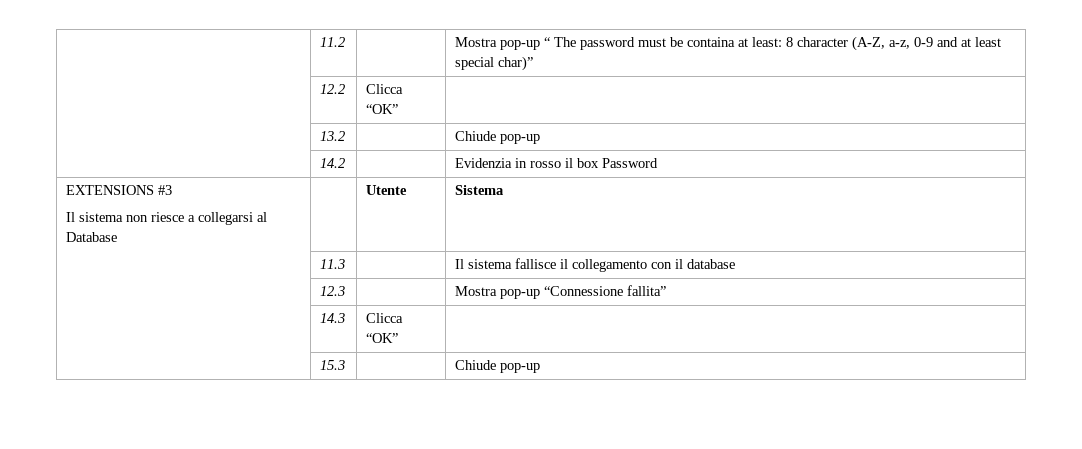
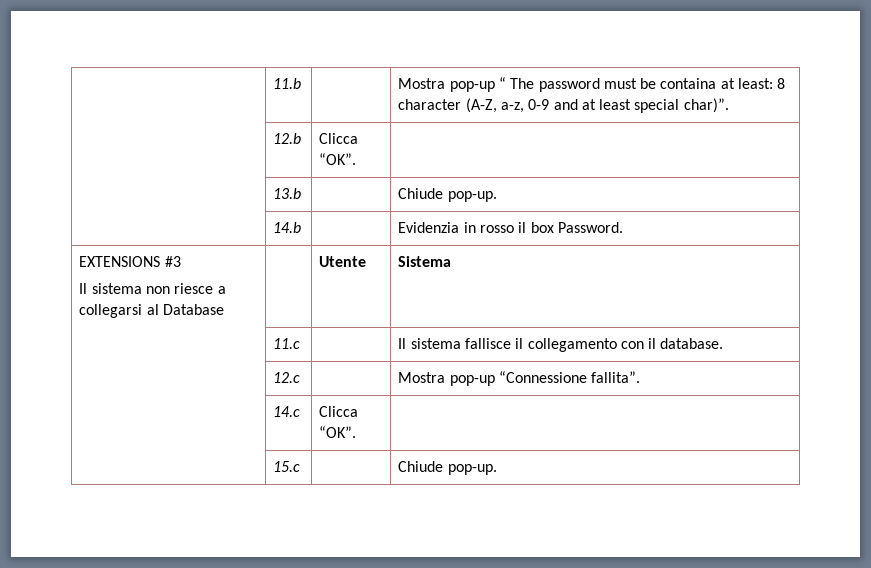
- | 11.2 | | Mostra pop-up “ The password must be containa at least: 8 character (A-Z, a-z, 0-9 and at least special char)”
- | 12.2 | Clicca “OK” |
- | 13.2 | | Chiude pop-up
- | 14.2 | | Evidenzia in rosso il box Password
+ | 11.b | | Mostra pop-up “ The password must be containa at least: 8 character (A-Z, a-z, 0-9 and at least special char)”.
+ | 12.b | Clicca “OK”. |
+ | 13.b | | Chiude pop-up.
+ | 14.b | | Evidenzia in rosso il box Password.
- | 11.3 | | Il sistema fallisce il collegamento con il database
- | 12.3 | | Mostra pop-up “Connessione fallita”
- | 14.3 | Clicca “OK” |
- | 15.3 | | Chiude pop-up
+ | 11.c | | Il sistema fallisce il collegamento con il database.
+ | 12.c | | Mostra pop-up “Connessione fallita”.
+ | 14.c | Clicca “OK”. |
+ | 15.c | | Chiude pop-up.

